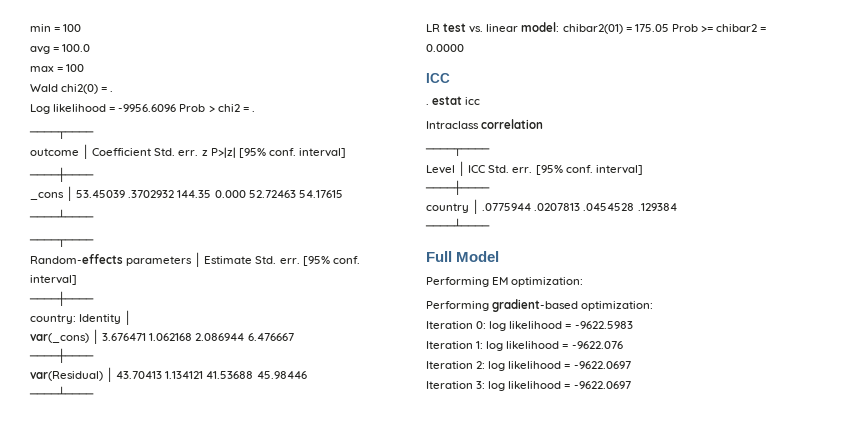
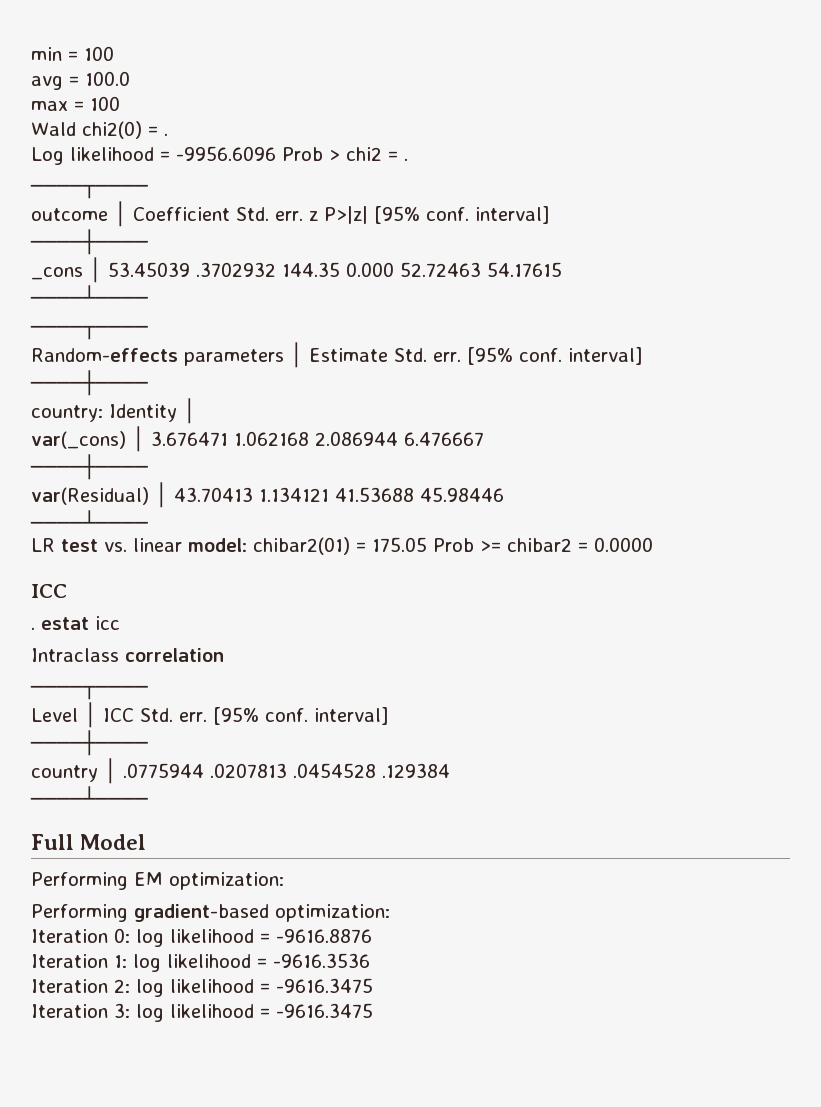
- Iteration 0: log likelihood = -9622.5983
+ Iteration 0: log likelihood = -9616.8876
- Iteration 1: log likelihood = -9622.076
+ Iteration 1: log likelihood = -9616.3536
- Iteration 2: log likelihood = -9622.0697
+ Iteration 2: log likelihood = -9616.3475
- Iteration 3: log likelihood = -9622.0697
+ Iteration 3: log likelihood = -9616.3475

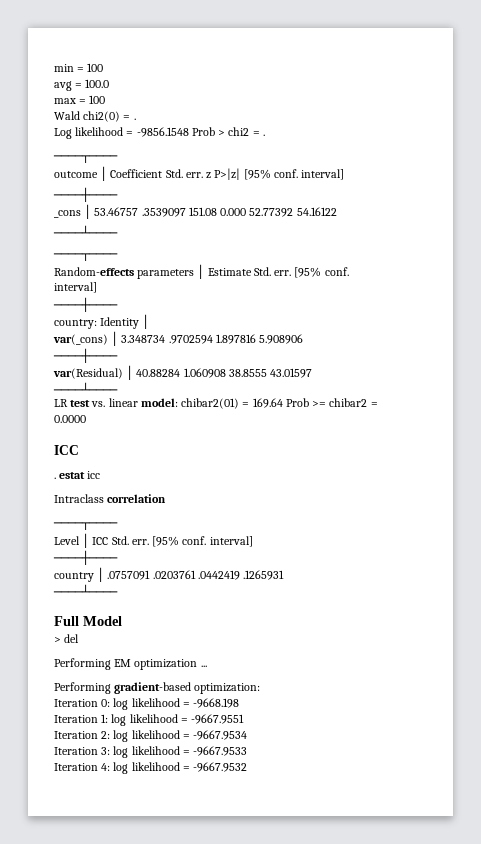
- Log likelihood = -9956.6096 Prob > chi2 = .
+ Log likelihood = -9856.1548 Prob > chi2 = .
- _cons │ 53.45039 .3702932 144.35 0.000 52.72463 54.17615
+ _cons │ 53.46757 .3539097 151.08 0.000 52.77392 54.16122
- var(_cons) │ 3.676471 1.062168 2.086944 6.476667
+ var(_cons) │ 3.348734 .9702594 1.897816 5.908906
- var(Residual) │ 43.70413 1.134121 41.53688 45.98446
+ var(Residual) │ 40.88284 1.060908 38.8555 43.01597
- LR test vs. linear model: chibar2(01) = 175.05 Prob >= chibar2 = 0.0000
+ LR test vs. linear model: chibar2(01) = 169.64 Prob >= chibar2 = 0.0000
- country │ .0775944 .0207813 .0454528 .129384
+ country │ .0757091 .0203761 .0442419 .1265931
+ > del
- Performing EM optimization:
+ Performing EM optimization ...
- Iteration 0: log likelihood = -9616.8876
+ Iteration 0: log likelihood = -9668.198
- Iteration 1: log likelihood = -9616.3536
+ Iteration 1: log likelihood = -9667.9551
- Iteration 2: log likelihood = -9616.3475
+ Iteration 2: log likelihood = -9667.9534
- Iteration 3: log likelihood = -9616.3475
+ Iteration 3: log likelihood = -9667.9533
+ Iteration 4: log likelihood = -9667.9532

